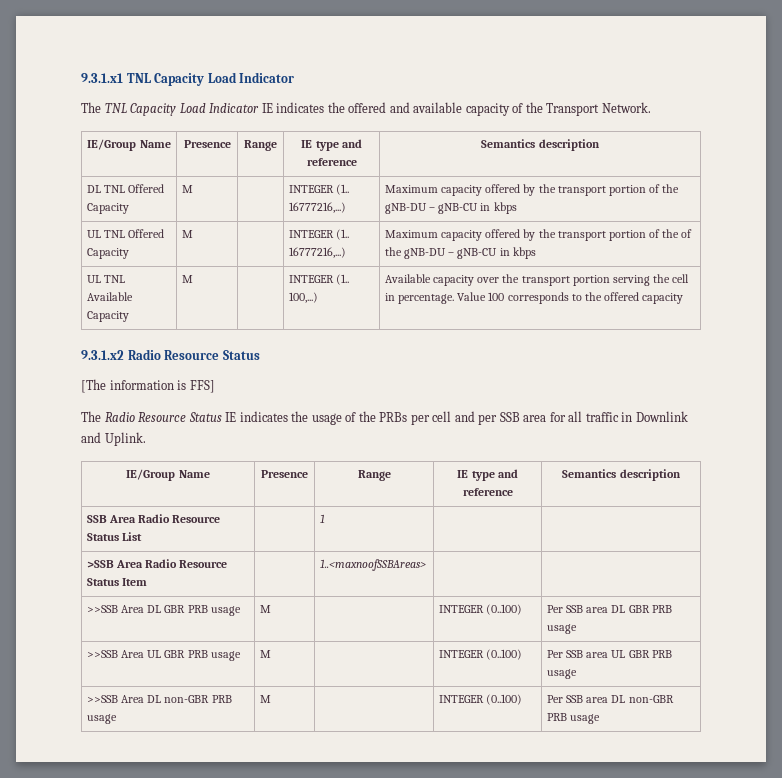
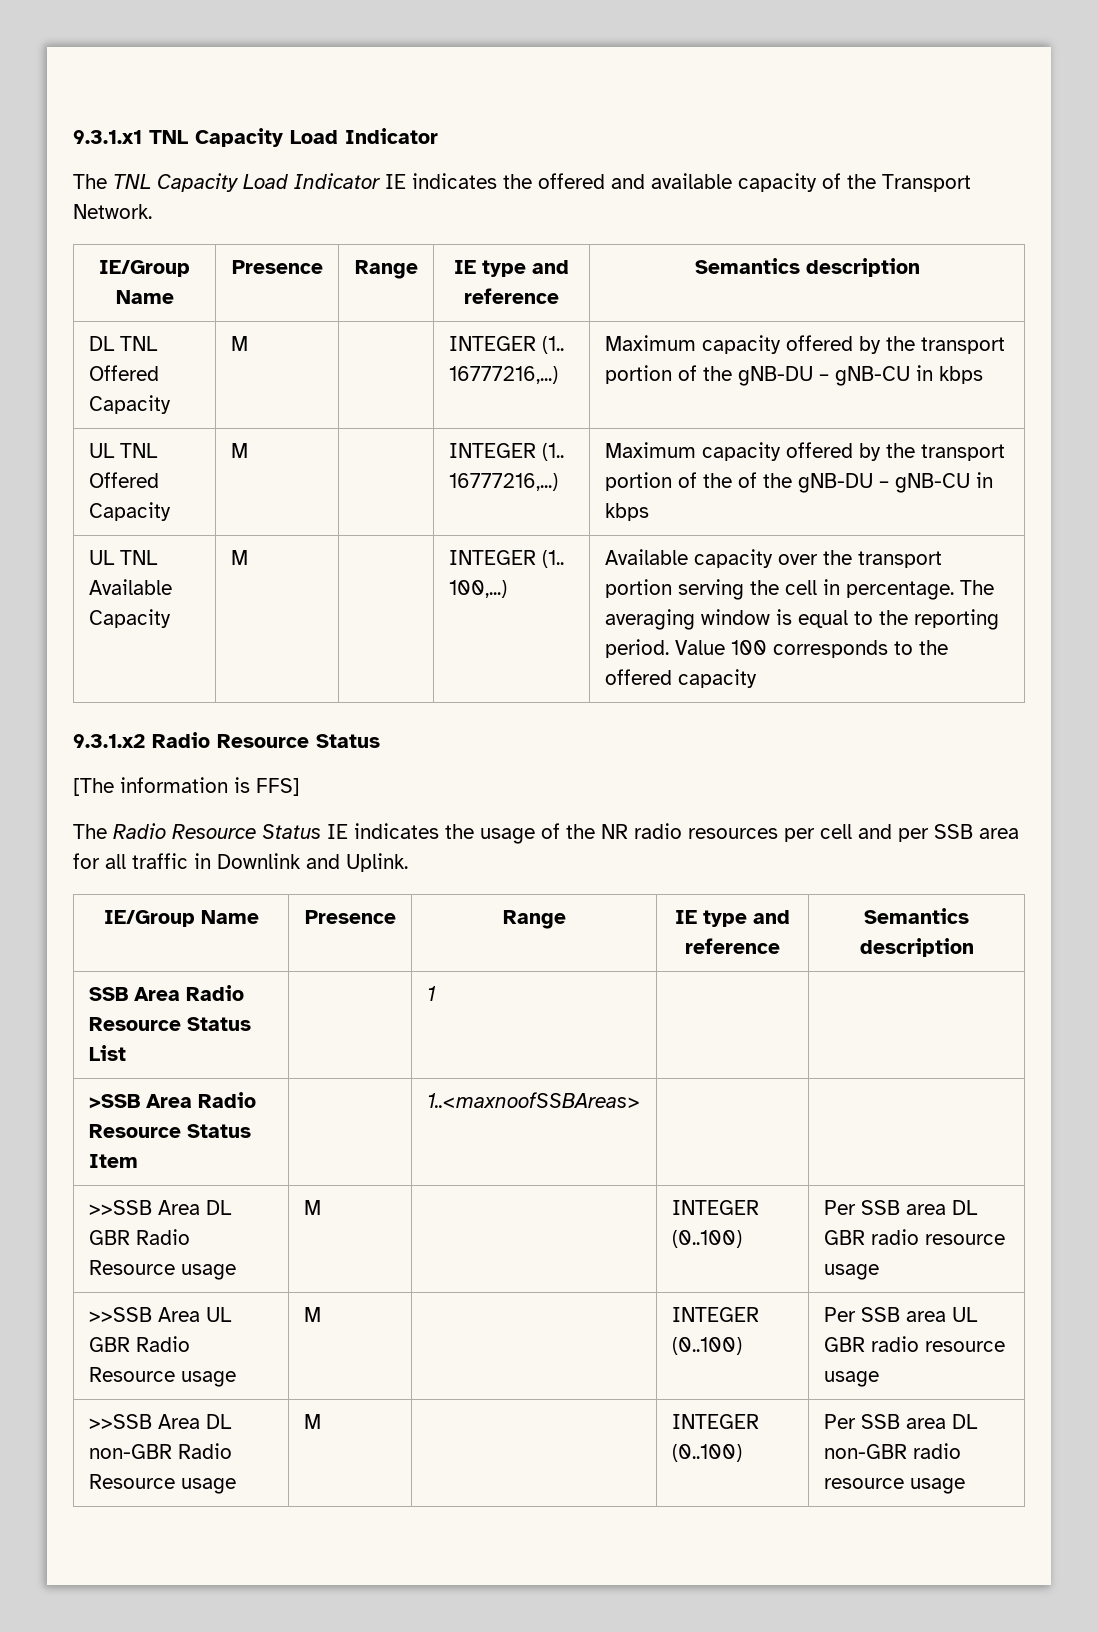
- UL TNL Available Capacity | M | | INTEGER (1.. 100,...) | Available capacity over the transport portion serving the cell in percentage. Value 100 corresponds to the offered capacity
+ UL TNL Available Capacity | M | | INTEGER (1.. 100,...) | Available capacity over the transport portion serving the cell in percentage. The averaging window is equal to the reporting period. Value 100 corresponds to the offered capacity
- The Radio Resource Status IE indicates the usage of the PRBs per cell and per SSB area for all traffic in Downlink and Uplink.
+ The Radio Resource Status IE indicates the usage of the NR radio resources per cell and per SSB area for all traffic in Downlink and Uplink.
- >>SSB Area DL GBR PRB usage | M | | INTEGER (0..100) | Per SSB area DL GBR PRB usage
+ >>SSB Area DL GBR Radio Resource usage | M | | INTEGER (0..100) | Per SSB area DL GBR radio resource usage
- >>SSB Area UL GBR PRB usage | M | | INTEGER (0..100) | Per SSB area UL GBR PRB usage
+ >>SSB Area UL GBR Radio Resource usage | M | | INTEGER (0..100) | Per SSB area UL GBR radio resource usage
- >>SSB Area DL non-GBR PRB usage | M | | INTEGER (0..100) | Per SSB area DL non-GBR PRB usage
+ >>SSB Area DL non-GBR Radio Resource usage | M | | INTEGER (0..100) | Per SSB area DL non-GBR radio resource usage

